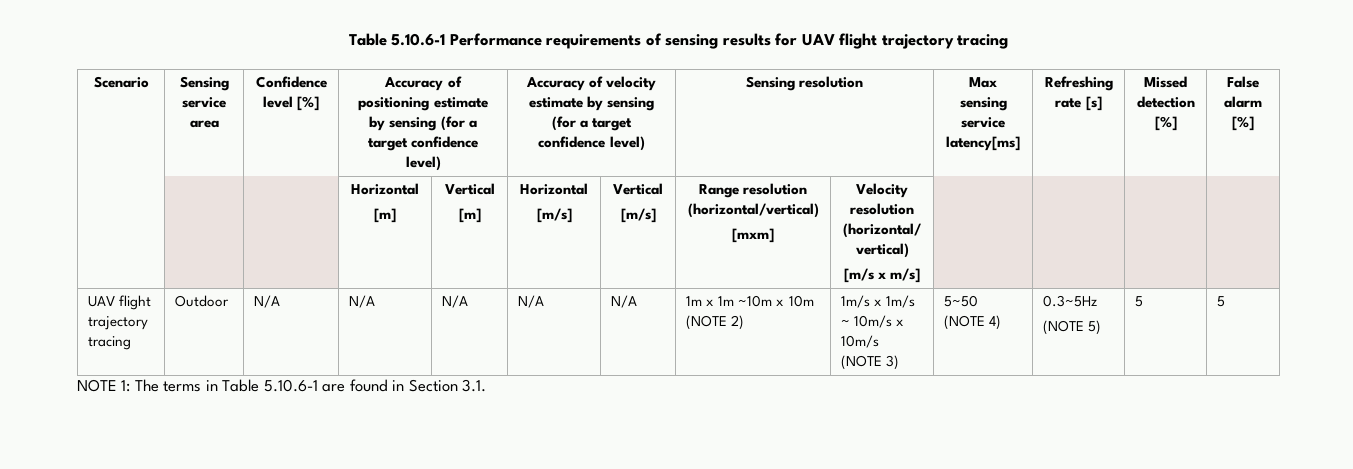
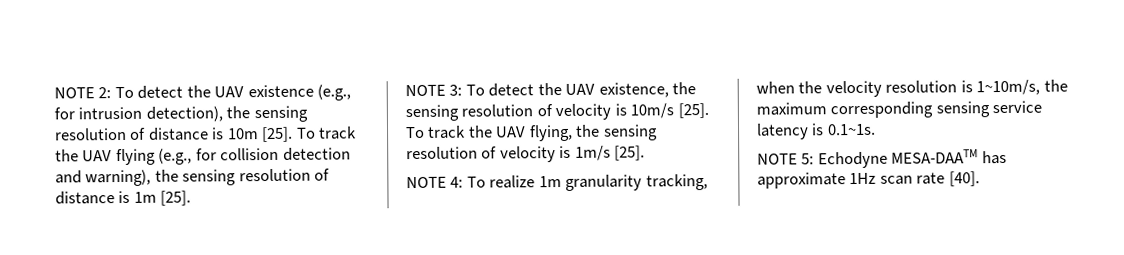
- Table 5.10.6-1 Performance requirements of sensing results for UAV flight trajectory tracing
- Scenario | Sensing service area | Confidence level [%] | Accuracy of positioning estimate by sensing (for a target confidence level) | Accuracy of velocity estimate by sensing (for a target confidence level) | Sensing resolution | Max sensing service latency[ms] | Refreshing rate [s] | Missed detection [%] | False alarm [%]
- | | | Horizontal
- [m] | Vertical
- [m] | Horizontal
- [m/s] | Vertical
- [m/s] | Range resolution (horizontal/vertical)
- [mxm] | Velocity resolution (horizontal/ vertical)
- [m/s x m/s] | | | |
- UAV flight trajectory tracing | Outdoor | N/A | N/A | N/A | N/A | N/A | 1m x 1m ~10m x 10m (NOTE 2) | 1m/s x 1m/s ~ 10m/s x 10m/s (NOTE 3) | 5~50 (NOTE 4) | 0.3~5Hz
- (NOTE 5) | 5 | 5
- NOTE 1: The terms in Table 5.10.6-1 are found in Section 3.1.
+ NOTE 2: To detect the UAV existence (e.g., for intrusion detection), the sensing resolution of distance is 10m [25]. To track the UAV flying (e.g., for collision detection and warning), the sensing resolution of distance is 1m [25].
+ NOTE 3: To detect the UAV existence, the sensing resolution of velocity is 10m/s [25]. To track the UAV flying, the sensing resolution of velocity is 1m/s [25].
+ NOTE 4: To realize 1m granularity tracking, when the velocity resolution is 1~10m/s, the maximum corresponding sensing service latency is 0.1~1s.
+ NOTE 5: Echodyne MESA-DAATM has approximate 1Hz scan rate [40].

